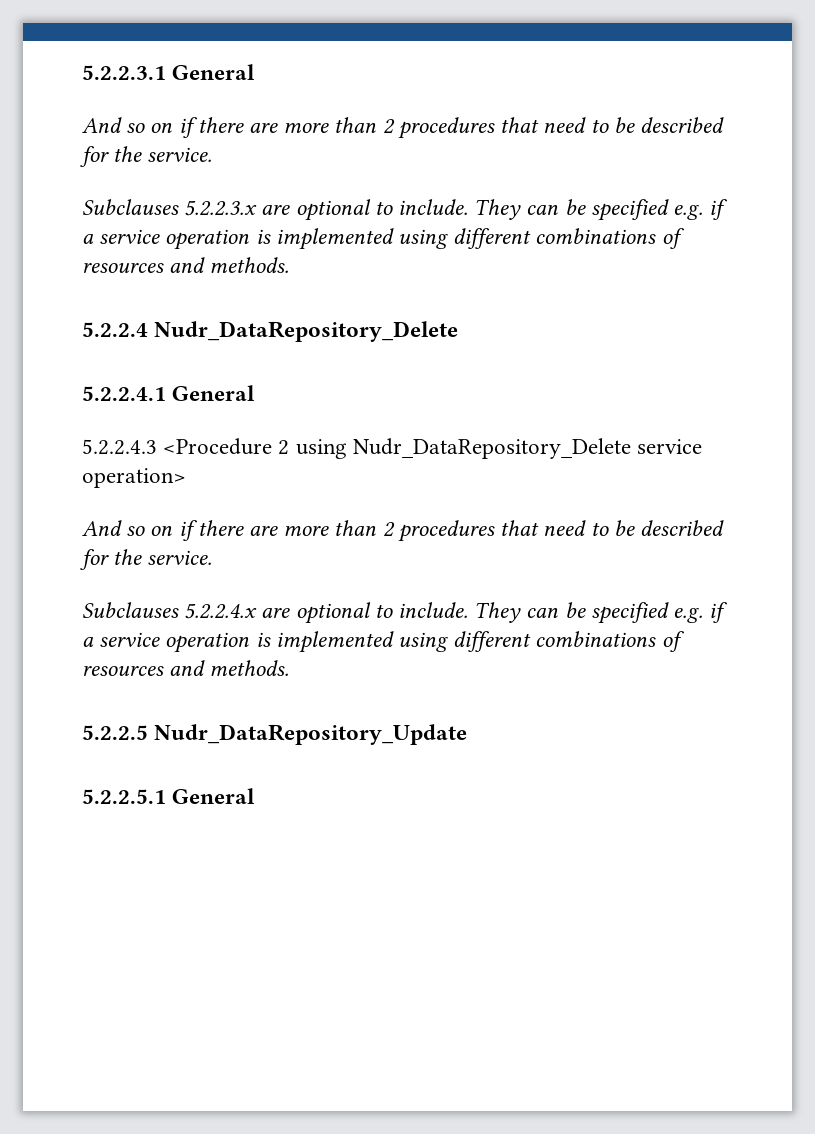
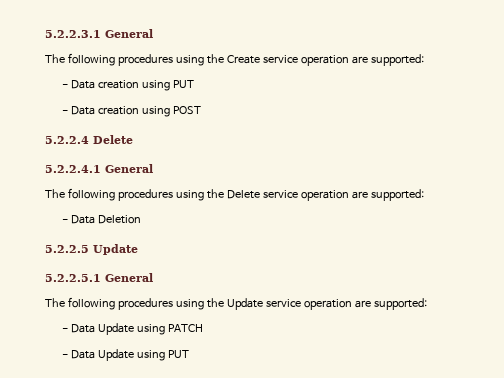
  5.2.2.3.1 General
- And so on if there are more than 2 procedures that need to be described for the service.
- Subclauses 5.2.2.3.x are optional to include. They can be specified e.g. if a service operation is implemented using different combinations of resources and methods.
+ The following procedures using the Create service operation are supported:
+ - Data creation using PUT
+ - Data creation using POST
- 5.2.2.4 Nudr_DataRepository_Delete
+ 5.2.2.4 Delete
- 5.2.2.4.3 <Procedure 2 using Nudr_DataRepository_Delete service operation>
- And so on if there are more than 2 procedures that need to be described for the service.
- Subclauses 5.2.2.4.x are optional to include. They can be specified e.g. if a service operation is implemented using different combinations of resources and methods.
+ The following procedures using the Delete service operation are supported:
+ - Data Deletion
- 5.2.2.5 Nudr_DataRepository_Update
+ 5.2.2.5 Update
+ The following procedures using the Update service operation are supported:
+ - Data Update using PATCH
+ - Data Update using PUT

